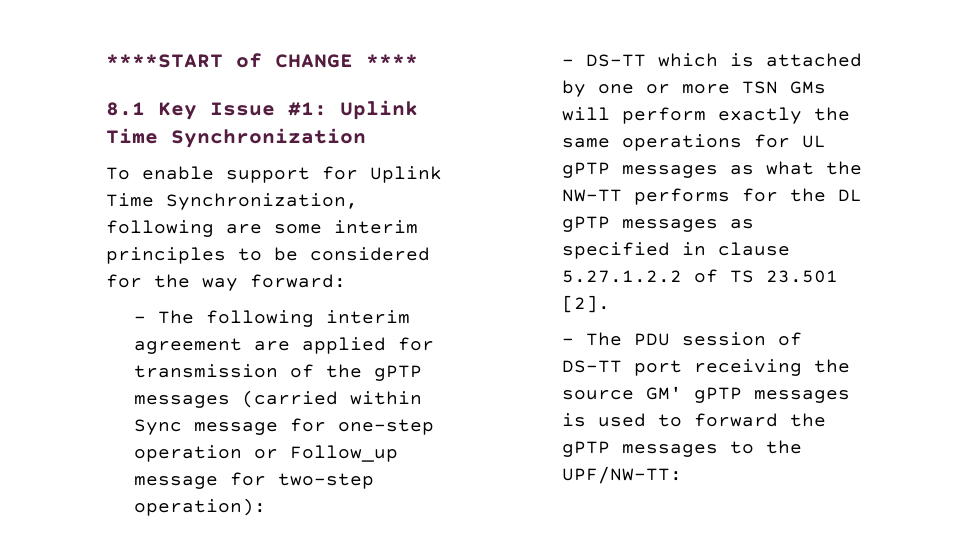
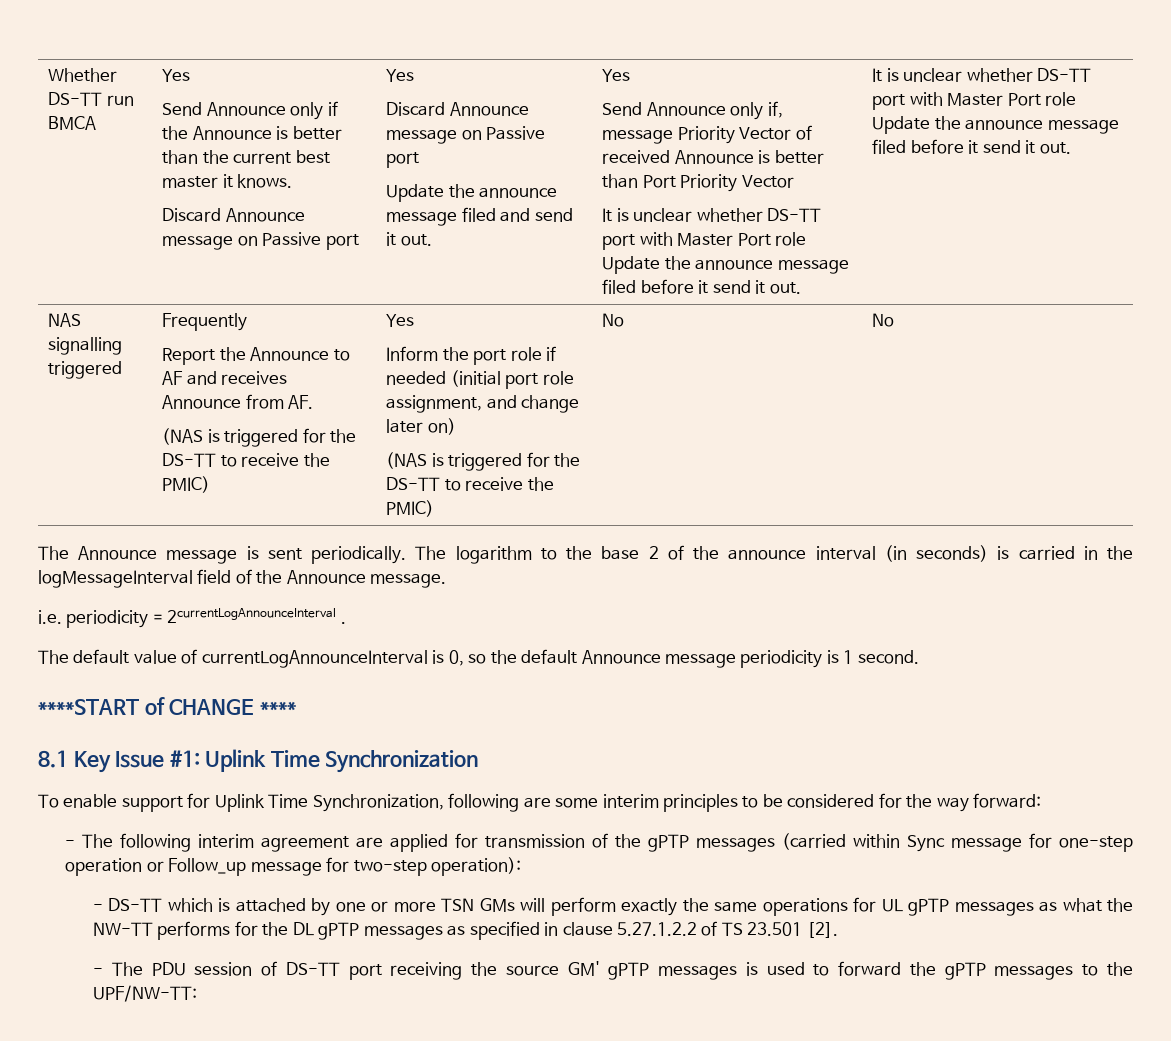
+ Whether DS-TT run BMCA | Yes
+ Send Announce only if the Announce is better than the current best master it knows.
+ Discard Announce message on Passive port | Yes
+ Discard Announce message on Passive port
+ Update the announce message filed and send it out. | Yes
+ Send Announce only if, message Priority Vector of received Announce is better than Port Priority Vector
+ It is unclear whether DS-TT port with Master Port role Update the announce message filed before it send it out. | It is unclear whether DS-TT port with Master Port role Update the announce message filed before it send it out.
+ NAS signalling triggered | Frequently
+ Report the Announce to AF and receives Announce from AF.
+ (NAS is triggered for the DS-TT to receive the PMIC) | Yes
+ Inform the port role if needed (initial port role assignment, and change later on)
+ (NAS is triggered for the DS-TT to receive the PMIC) | No | No
+ The Announce message is sent periodically. The logarithm to the base 2 of the announce interval (in seconds) is carried in the logMessageInterval field of the Announce message.
+ i.e. periodicity = 2currentLogAnnounceInterval .
+ The default value of currentLogAnnounceInterval is 0, so the default Announce message periodicity is 1 second.

